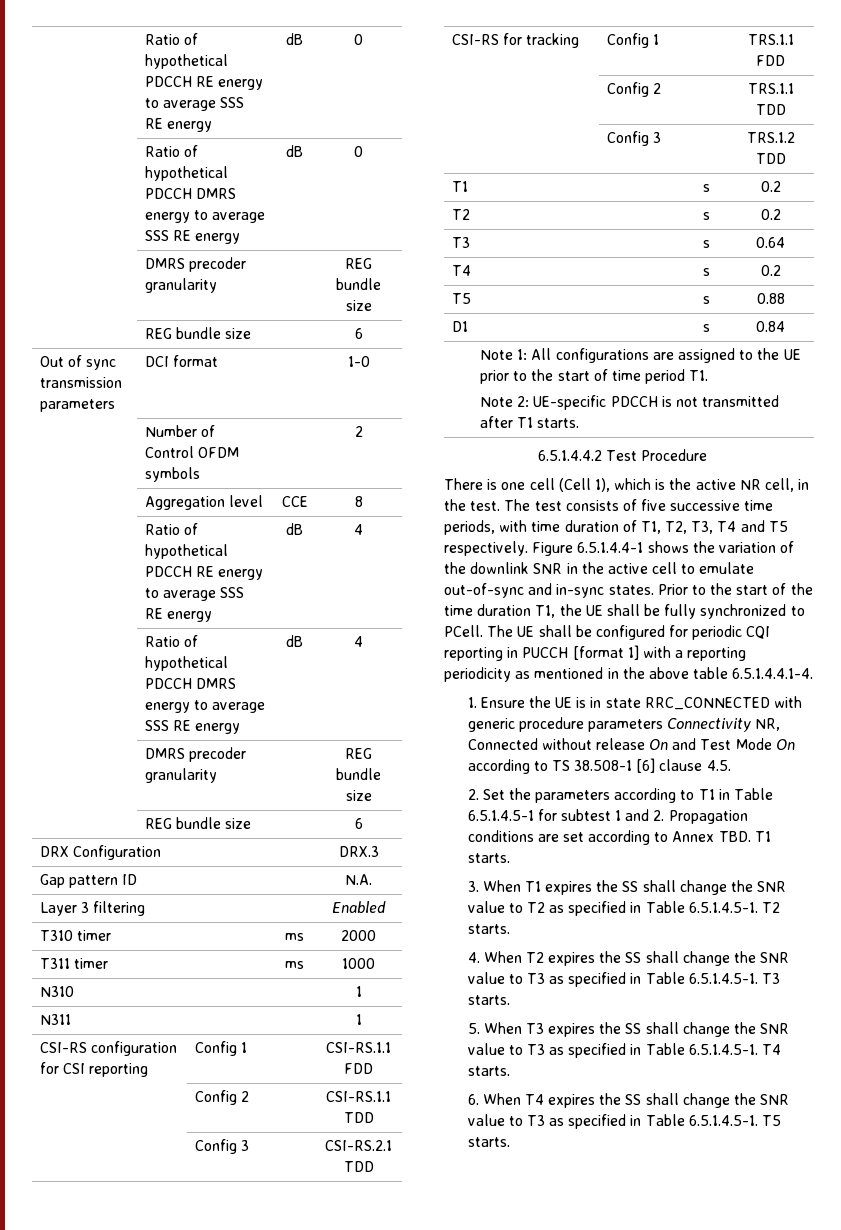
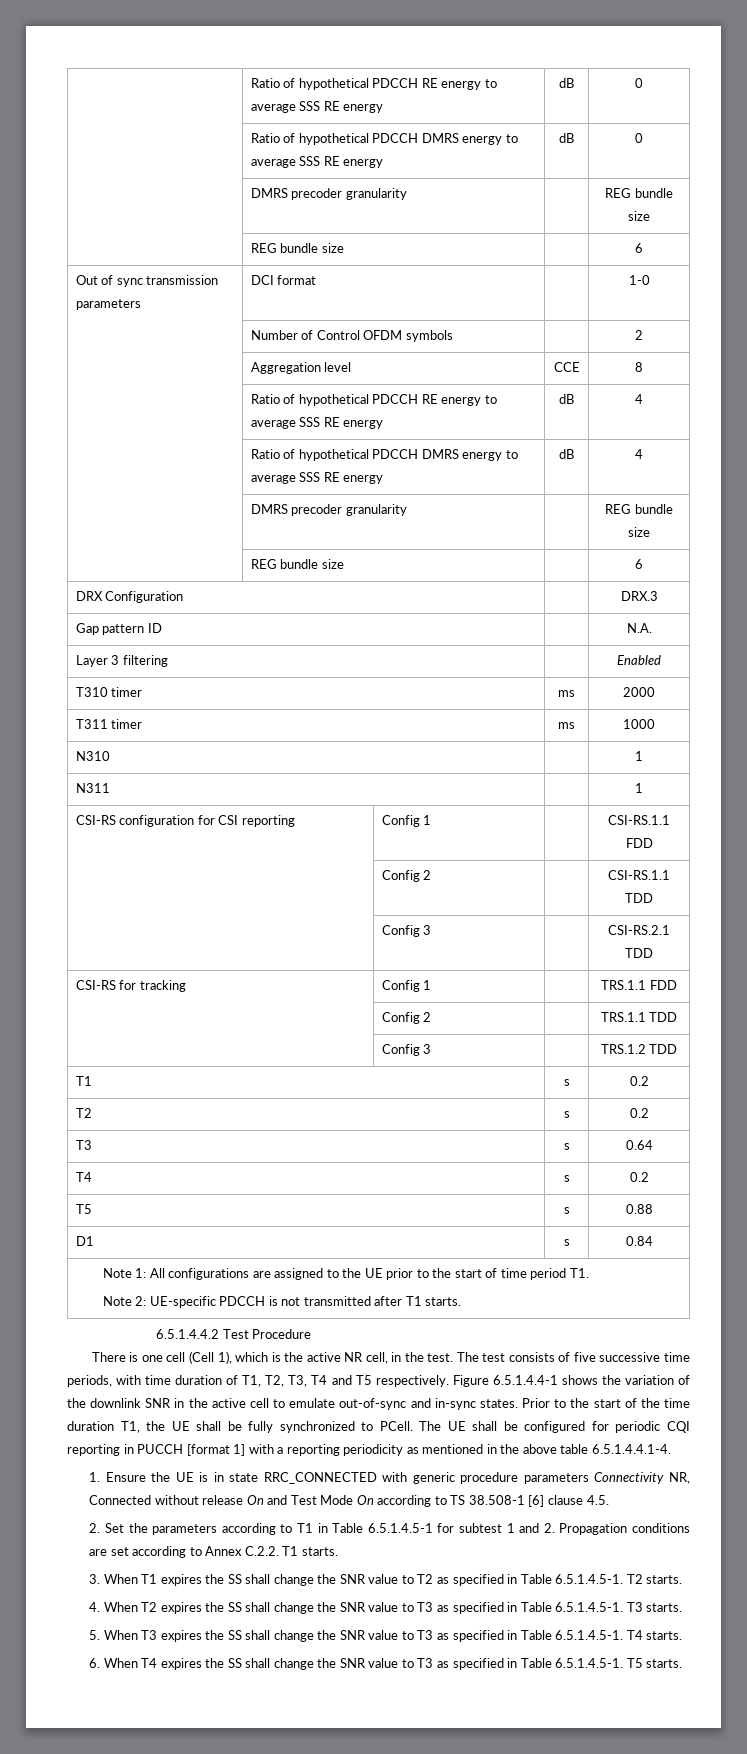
- 2. Set the parameters according to T1 in Table 6.5.1.4.5-1 for subtest 1 and 2. Propagation conditions are set according to Annex TBD. T1 starts.
+ 2. Set the parameters according to T1 in Table 6.5.1.4.5-1 for subtest 1 and 2. Propagation conditions are set according to Annex C.2.2. T1 starts.

